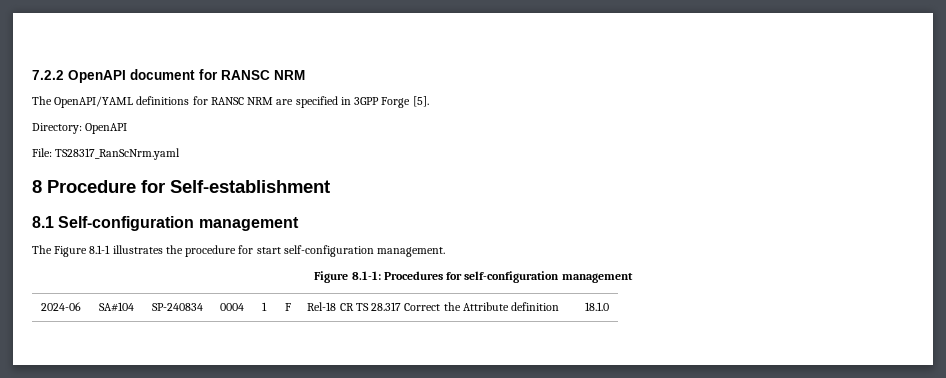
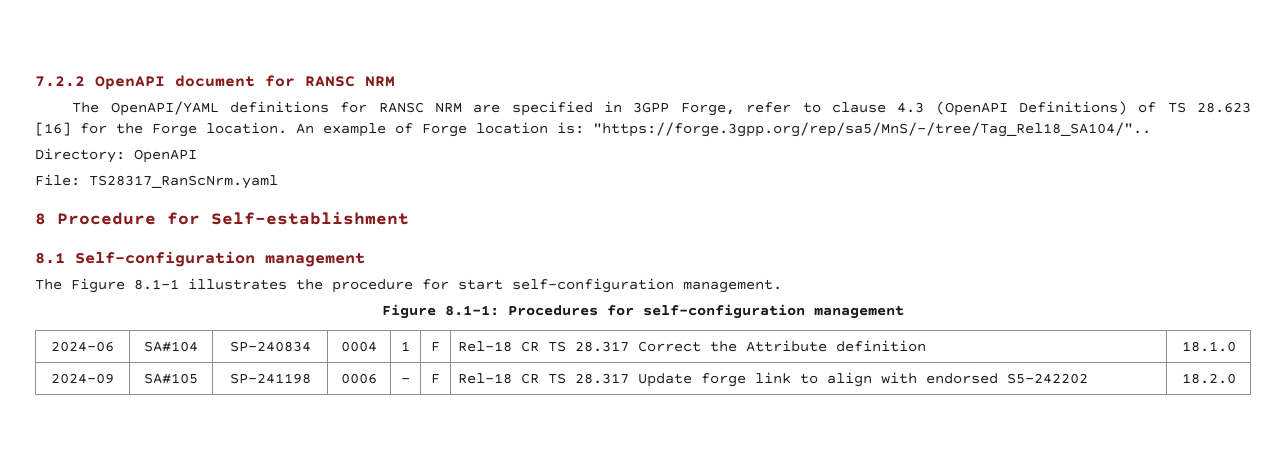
- The OpenAPI/YAML definitions for RANSC NRM are specified in 3GPP Forge [5].
+ The OpenAPI/YAML definitions for RANSC NRM are specified in 3GPP Forge, refer to clause 4.3 (OpenAPI Definitions) of TS 28.623 [16] for the Forge location. An example of Forge location is: "https://forge.3gpp.org/rep/sa5/MnS/-/tree/Tag_Rel18_SA104/"..
+ 2024-09 | SA#105 | SP-241198 | 0006 | - | F | Rel-18 CR TS 28.317 Update forge link to align with endorsed S5-242202 | 18.2.0

